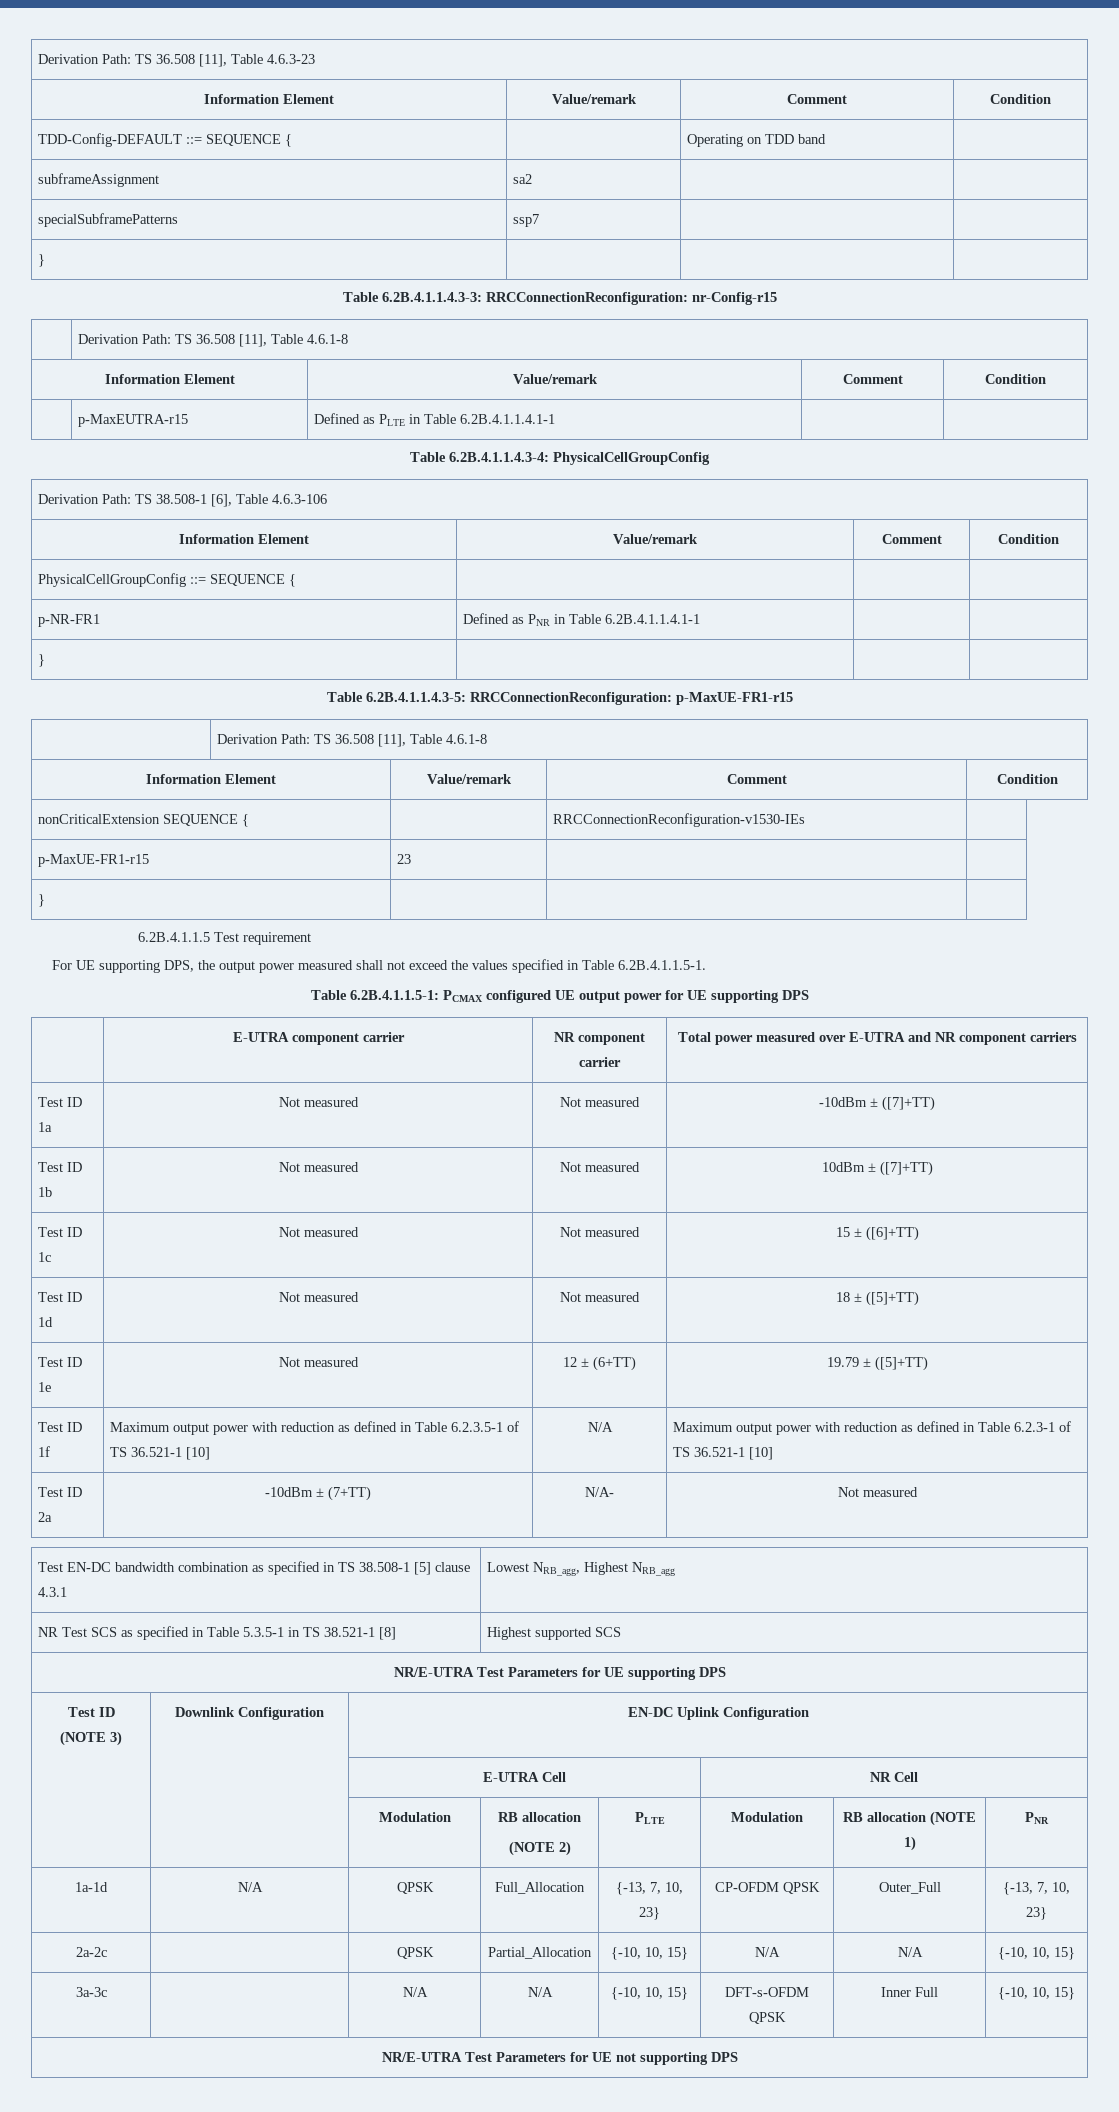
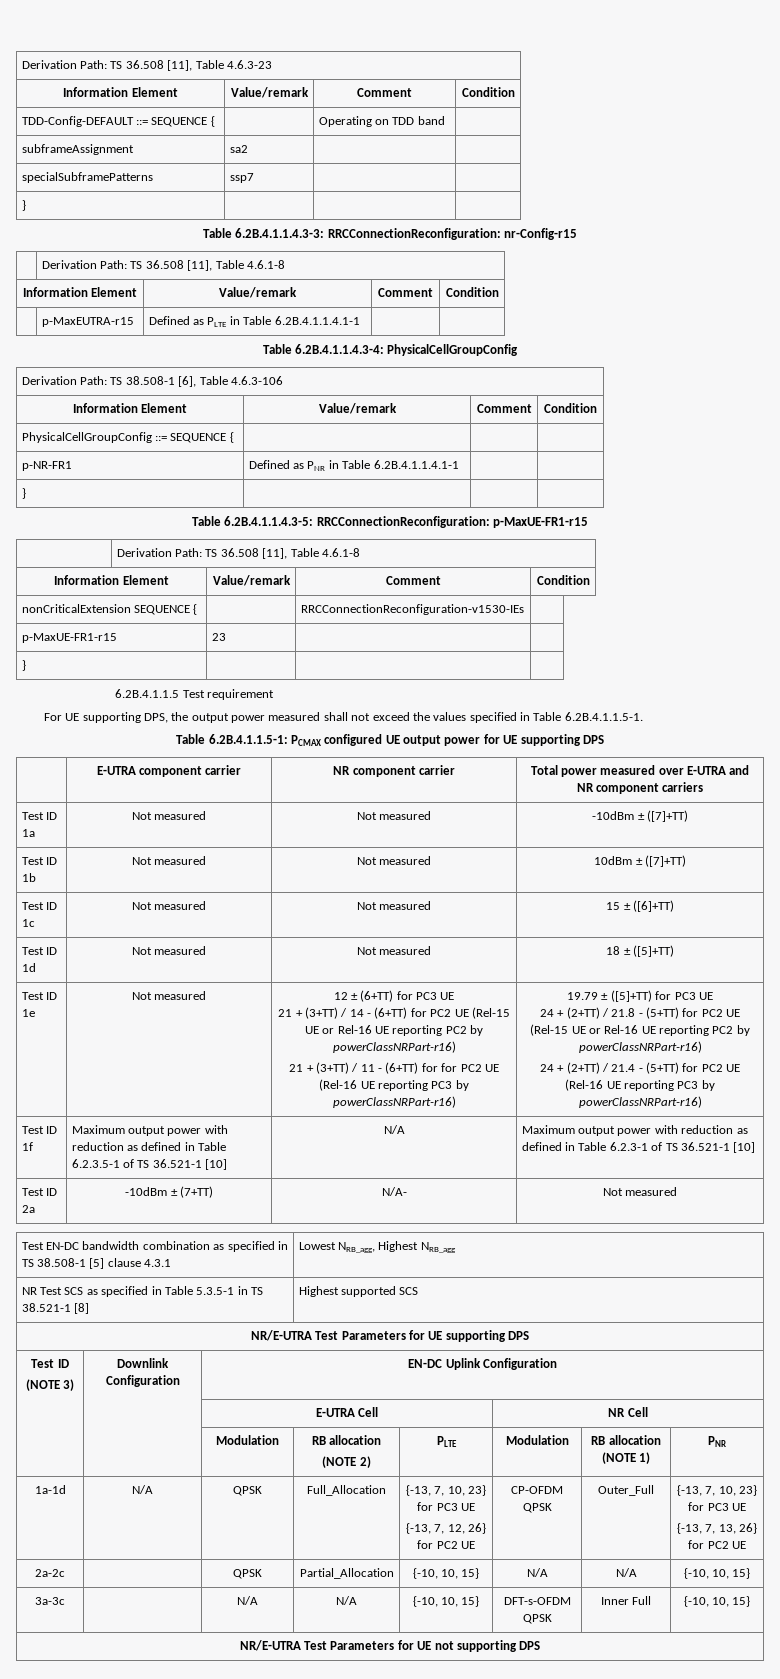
- 12 ± (6+TT) | 19.79 ± ([5]+TT)
+ 12 ± (6+TT) for PC3 UE
+ 21 + (3+TT) / 14 - (6+TT) for PC2 UE (Rel-15 UE or Rel-16 UE reporting PC2 by powerClassNRPart-r16)
+ 21 + (3+TT) / 11 - (6+TT) for for PC2 UE (Rel-16 UE reporting PC3 by powerClassNRPart-r16) | 19.79 ± ([5]+TT) for PC3 UE
+ 24 + (2+TT) / 21.8 - (5+TT) for PC2 UE (Rel-15 UE or Rel-16 UE reporting PC2 by powerClassNRPart-r16)
+ 24 + (2+TT) / 21.4 - (5+TT) for PC2 UE (Rel-16 UE reporting PC3 by powerClassNRPart-r16)
- 1a-1d | N/A | QPSK | Full_Allocation | {-13, 7, 10, 23} | CP-OFDM QPSK | Outer_Full | {-13, 7, 10, 23}
+ 1a-1d | N/A | QPSK | Full_Allocation | {-13, 7, 10, 23} for PC3 UE
+ {-13, 7, 12, 26} for PC2 UE | CP-OFDM QPSK | Outer_Full | {-13, 7, 10, 23} for PC3 UE
+ {-13, 7, 13, 26} for PC2 UE

